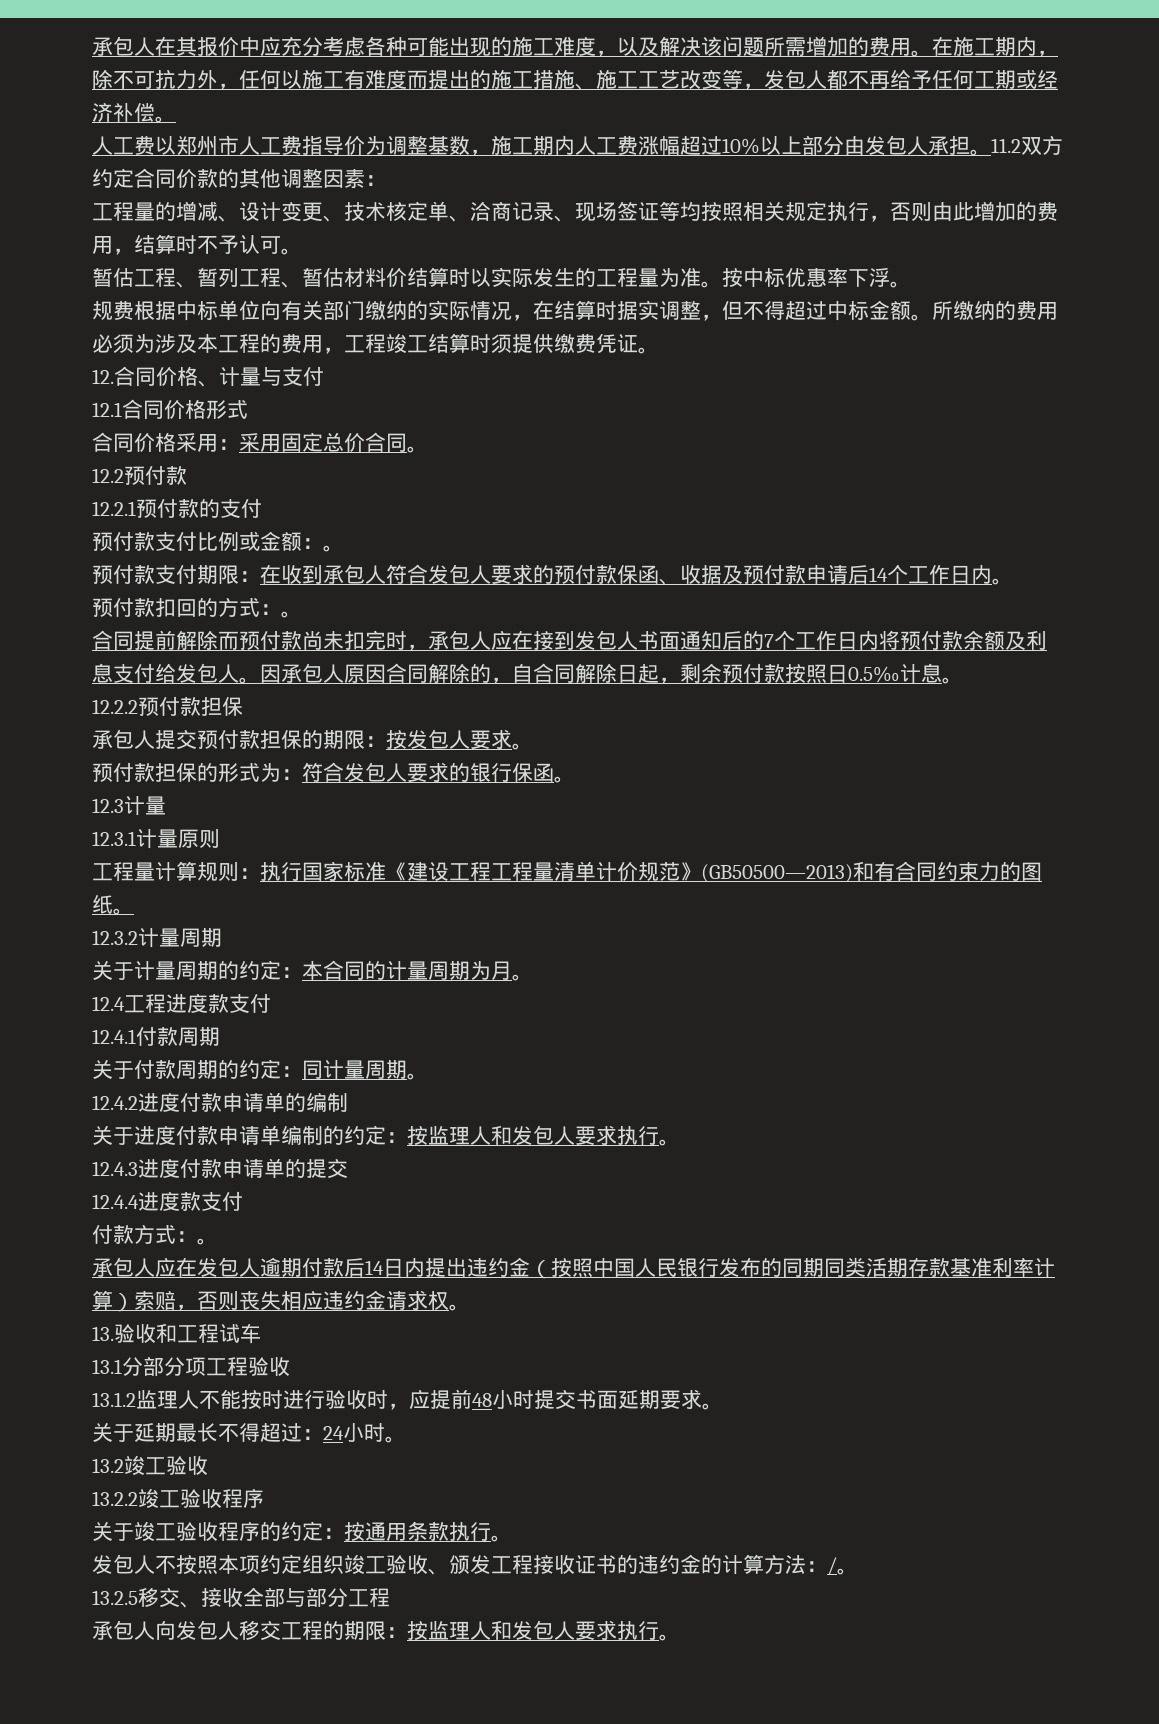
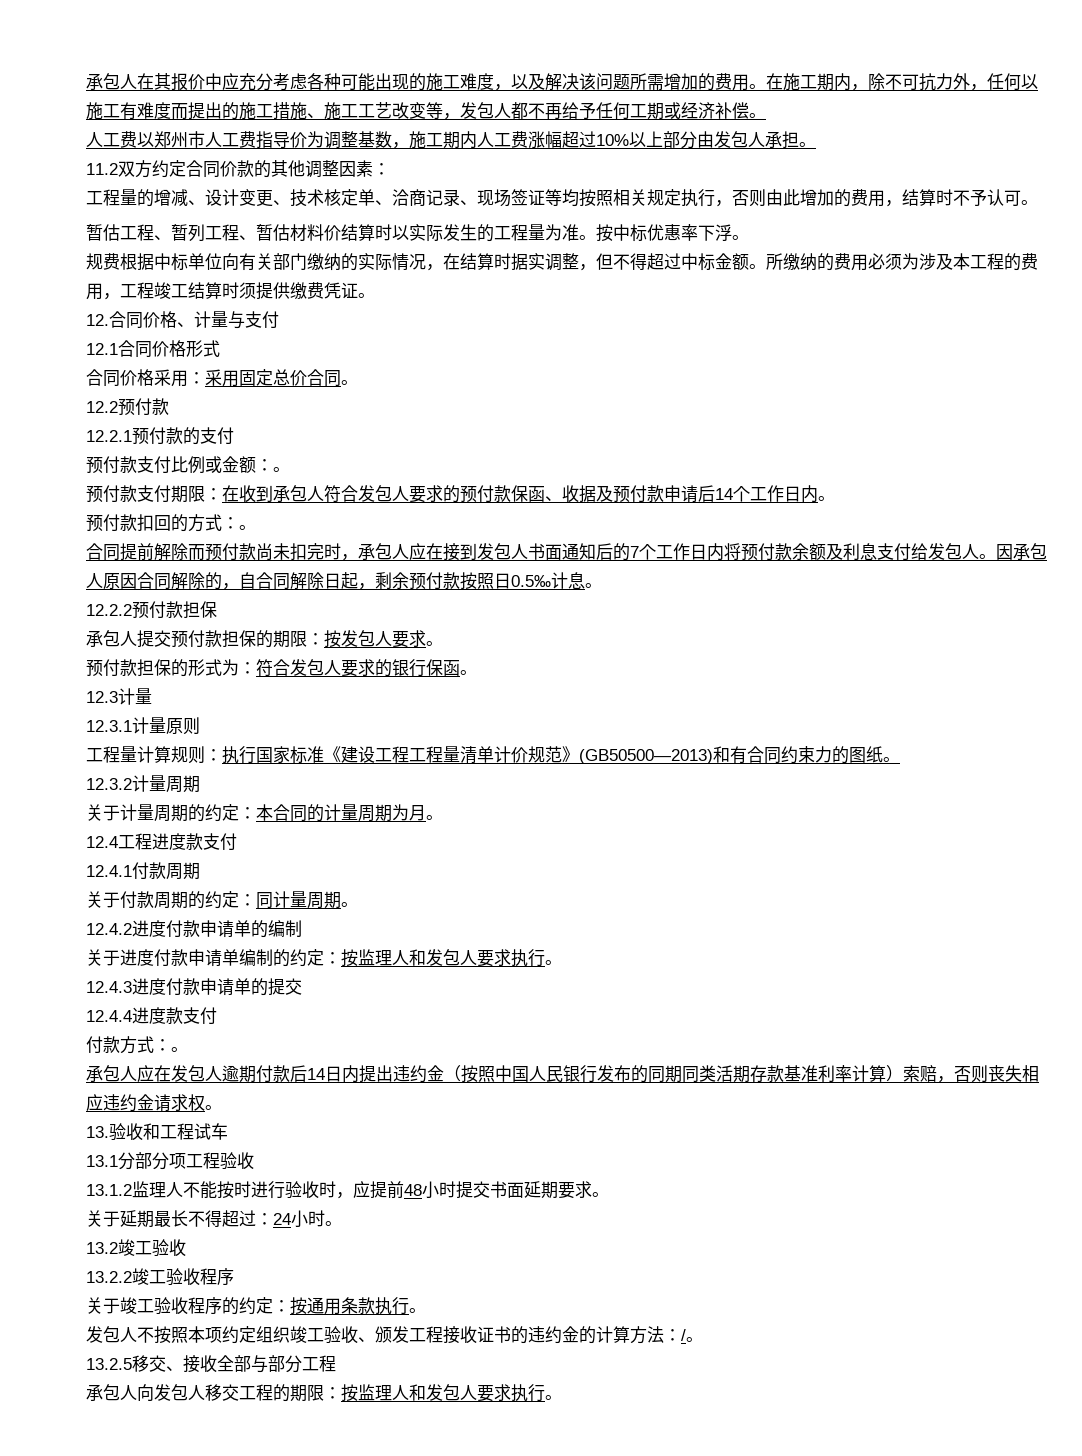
- 人工费以郑州市人工费指导价为调整基数，施工期内人工费涨幅超过10%以上部分由发包人承担。11.2双方约定合同价款的其他调整因素：
+ 人工费以郑州市人工费指导价为调整基数，施工期内人工费涨幅超过10%以上部分由发包人承担。
+ 11.2双方约定合同价款的其他调整因素：

